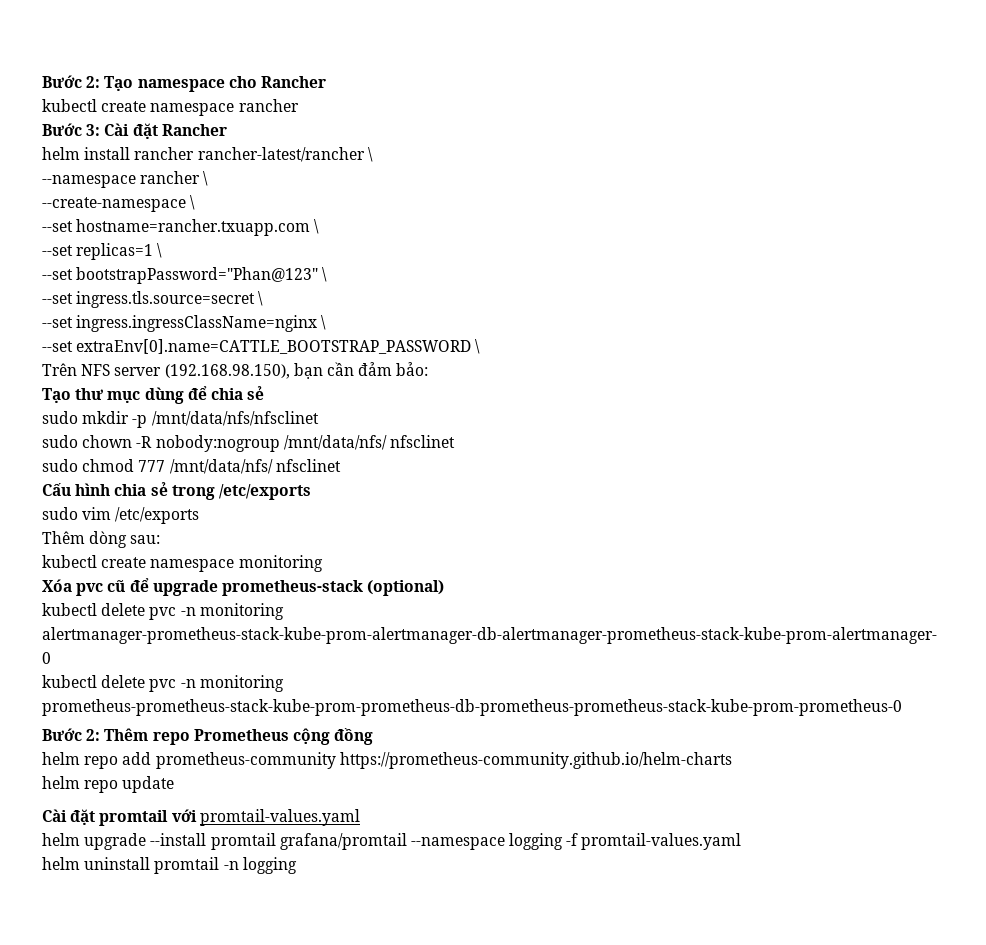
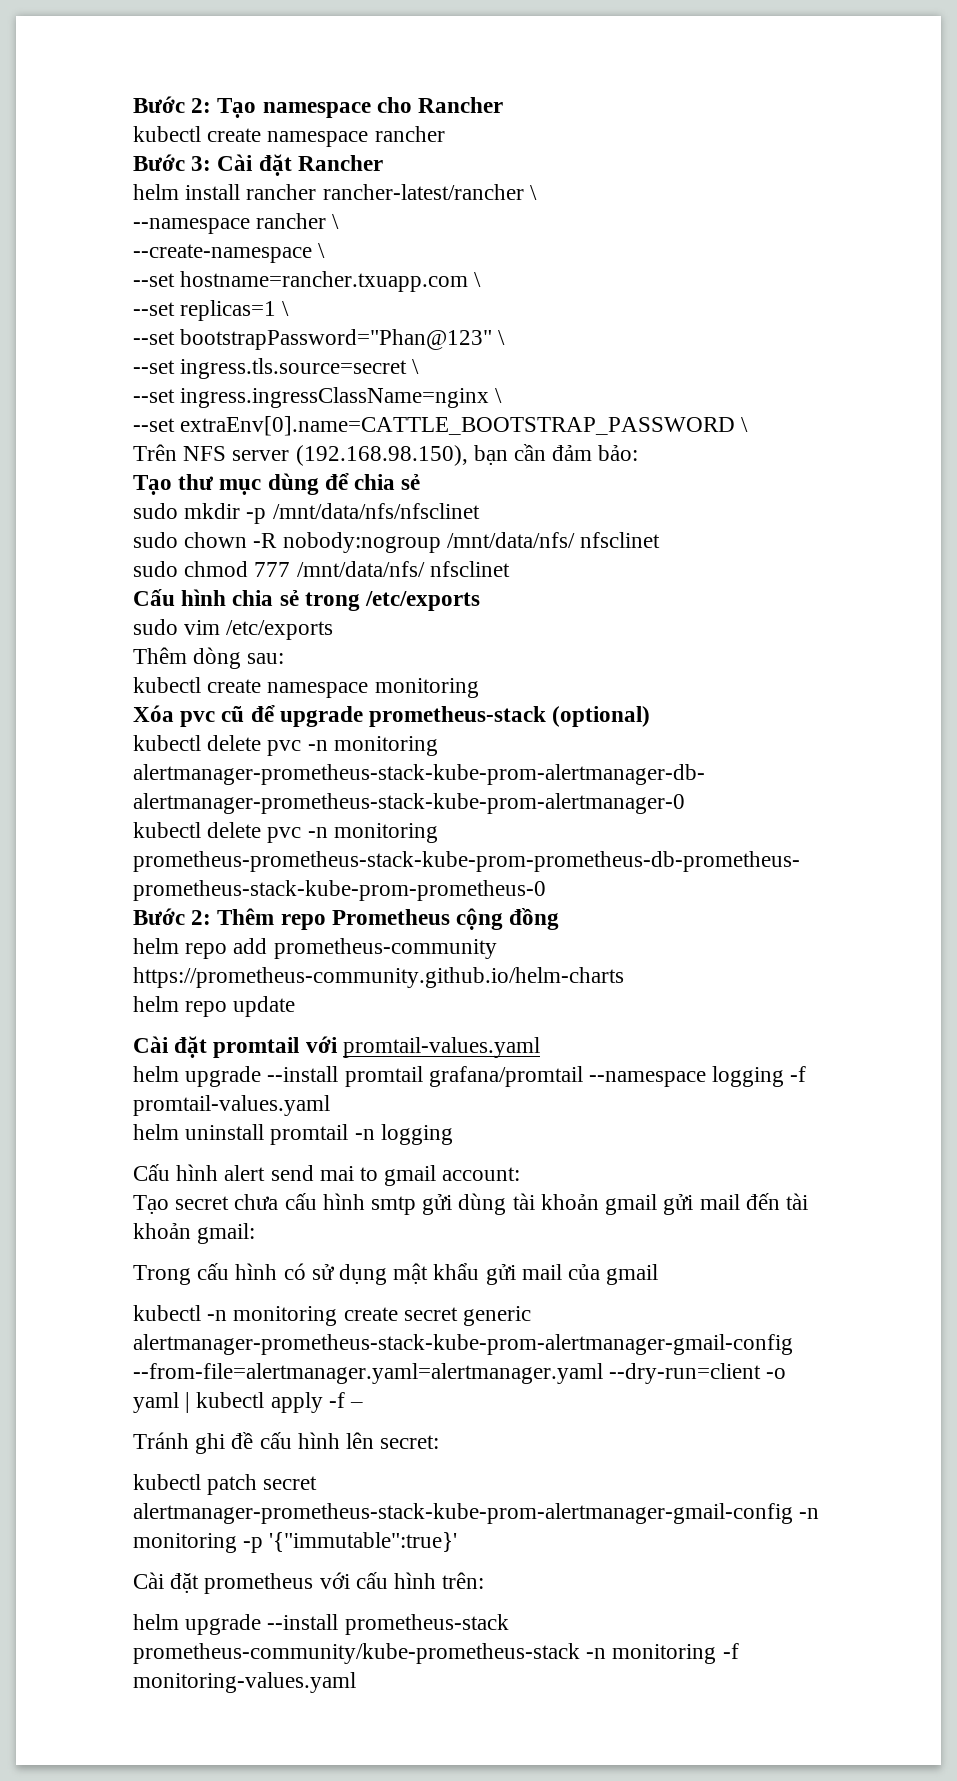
+ Cấu hình alert send mai to gmail account:
+ Tạo secret chưa cấu hình smtp gửi dùng tài khoản gmail gửi mail đến tài khoản gmail:
+ Trong cấu hình có sử dụng mật khẩu gửi mail của gmail
+ kubectl -n monitoring create secret generic alertmanager-prometheus-stack-kube-prom-alertmanager-gmail-config --from-file=alertmanager.yaml=alertmanager.yaml --dry-run=client -o yaml | kubectl apply -f –
+ Tránh ghi đề cấu hình lên secret:
+ kubectl patch secret alertmanager-prometheus-stack-kube-prom-alertmanager-gmail-config -n monitoring -p '{"immutable":true}'
+ Cài đặt prometheus với cấu hình trên:
+ helm upgrade --install prometheus-stack prometheus-community/kube-prometheus-stack -n monitoring -f monitoring-values.yaml

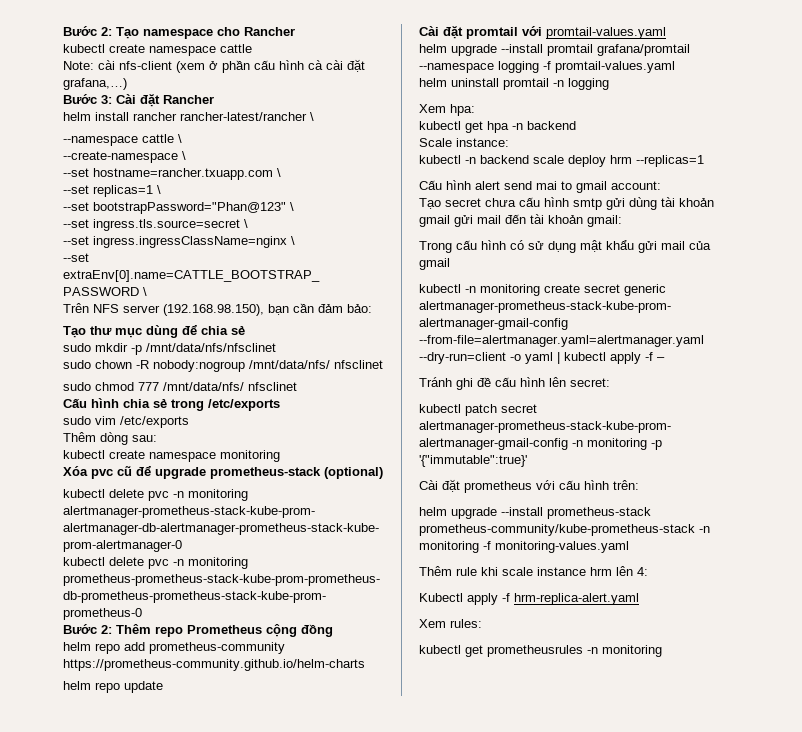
- kubectl create namespace rancher
+ kubectl create namespace cattle
+ Note: cài nfs-client (xem ở phần cấu hình cà cài đặt grafana,…)
- --namespace rancher \
+ --namespace cattle \
+ Xem hpa:
+ kubectl get hpa -n backend
+ Scale instance:
+ kubectl -n backend scale deploy hrm --replicas=1
+ Thêm rule khi scale instance hrm lên 4:
+ Kubectl apply -f hrm-replica-alert.yaml
+ Xem rules:
+ kubectl get prometheusrules -n monitoring

